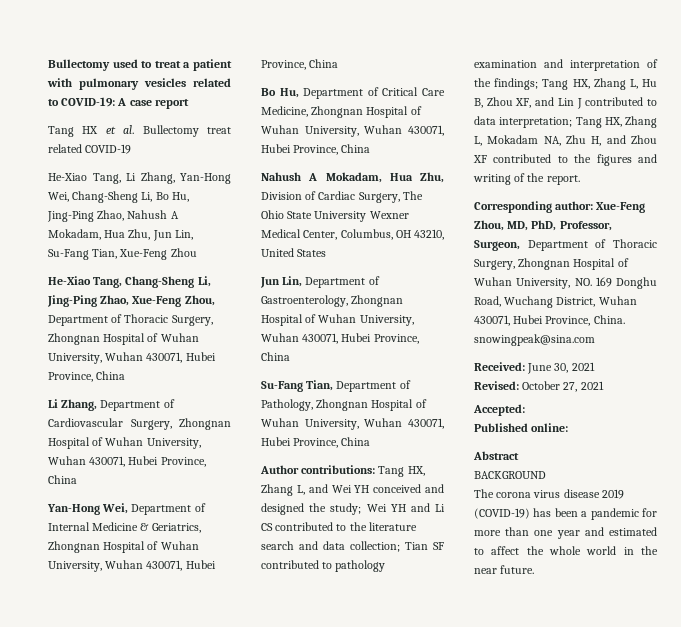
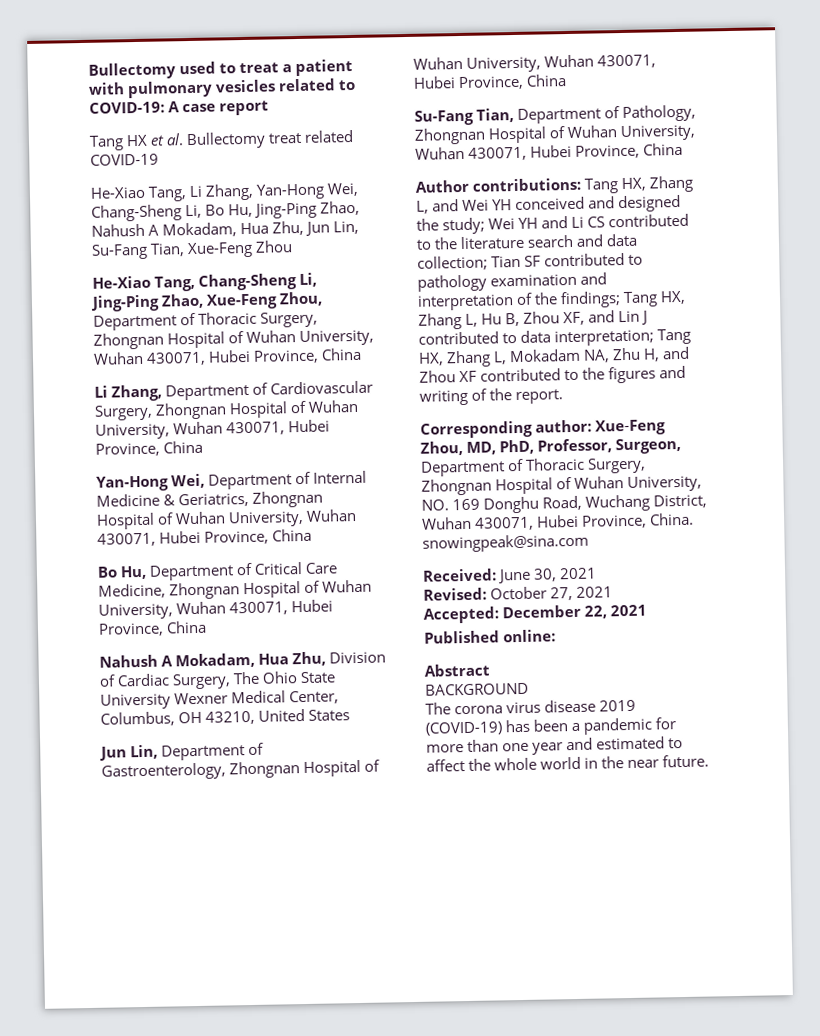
- Accepted:
+ Accepted: December 22, 2021

